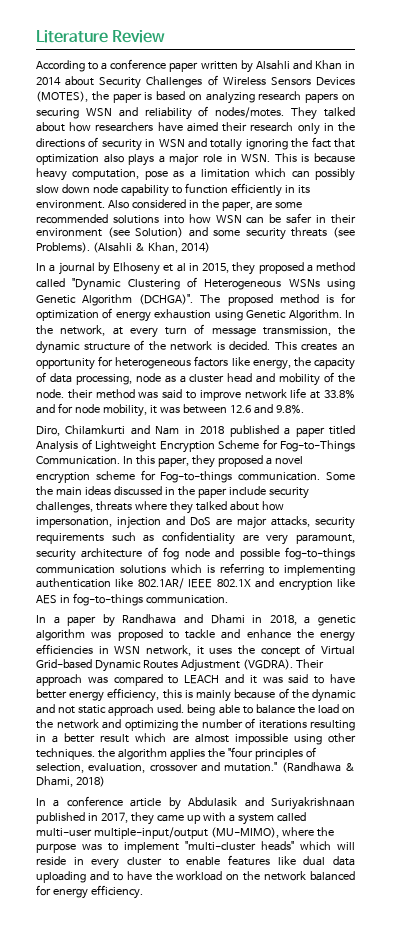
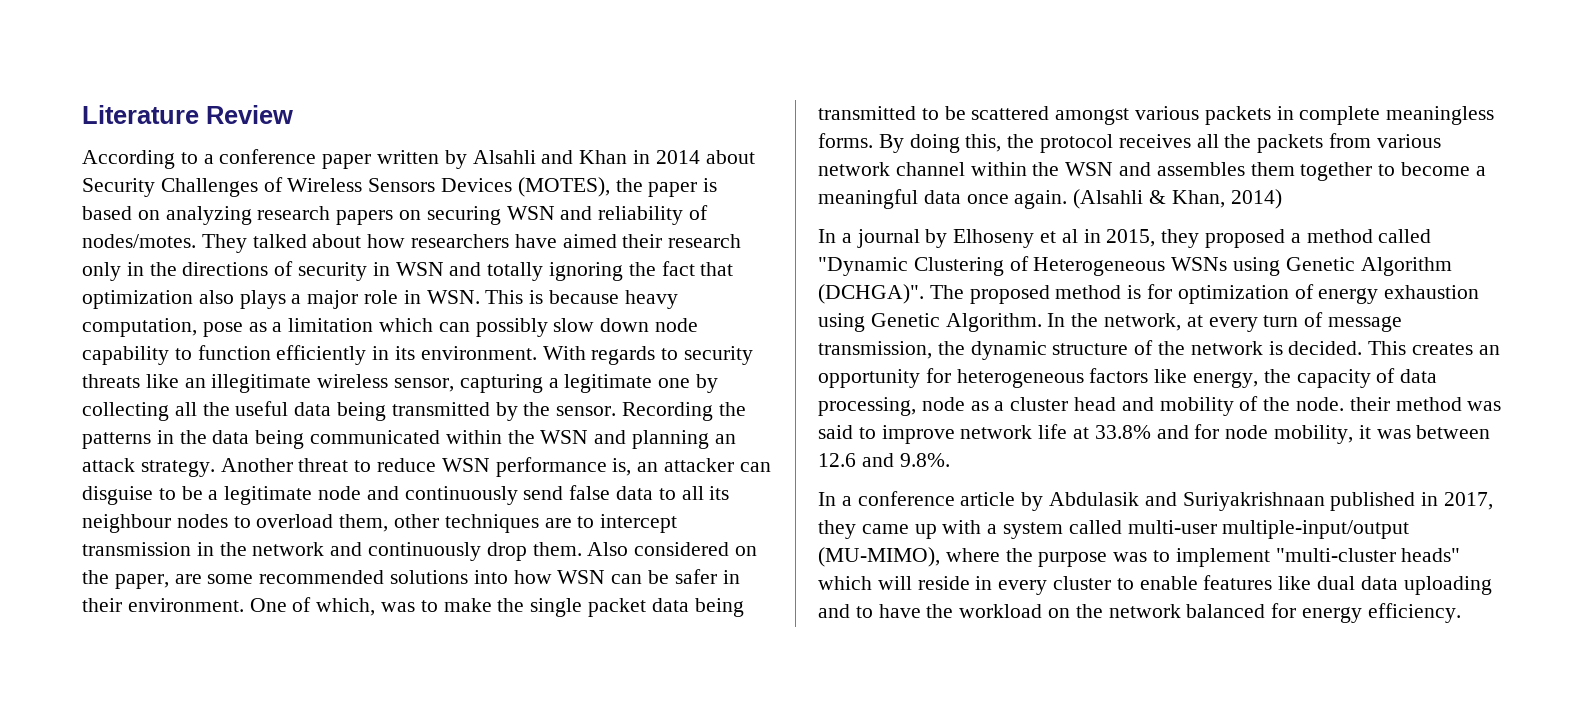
+ With regards to security threats like an illegitimate wireless sensor, capturing a legitimate one by collecting all the useful data being transmitted by the sensor. Recording the patterns in the data being communicated within the WSN and planning an attack strategy. Another threat to reduce WSN performance is, an attacker can disguise to be a legitimate node and continuously send false data to all its neighbour nodes to overload them, other techniques are to intercept transmission in the network and continuously drop them.
- Also considered in the paper, are some recommended solutions into how WSN can be safer in their environment (see Solution) and some security threats (see Problems).
+ Also considered on the paper, are some recommended solutions into how WSN can be safer in their environment. One of which, was to make the single packet data being transmitted to be scattered amongst various packets in complete meaningless forms. By doing this, the protocol receives all the packets from various network channel within the WSN and assembles them together to become a meaningful data once again.
- Diro, Chilamkurti and Nam in 2018 published a paper titled Analysis of Lightweight Encryption Scheme for Fog-to-Things Communication. In this paper, they proposed a novel encryption scheme for Fog-to-things communication. Some the main ideas discussed in the paper include security challenges, threats where they talked about how impersonation, injection and DoS are major attacks, security requirements such as confidentiality are very paramount, security architecture of fog node and possible fog-to-things communication solutions which is referring to implementing authentication like 802.1AR/ IEEE 802.1X and encryption like AES in fog-to-things communication.
- In a paper by Randhawa and Dhami in 2018, a genetic algorithm was proposed to tackle and enhance the energy efficiencies in WSN network, it uses the concept of Virtual Grid-based Dynamic Routes Adjustment (VGDRA). Their approach was compared to LEACH and it was said to have better energy efficiency, this is mainly because of the dynamic and not static approach used. being able to balance the load on the network and optimizing the number of iterations resulting in a better result which are almost impossible using other techniques. the algorithm applies the "four principles of selection, evaluation, crossover and mutation." (Randhawa & Dhami, 2018)

